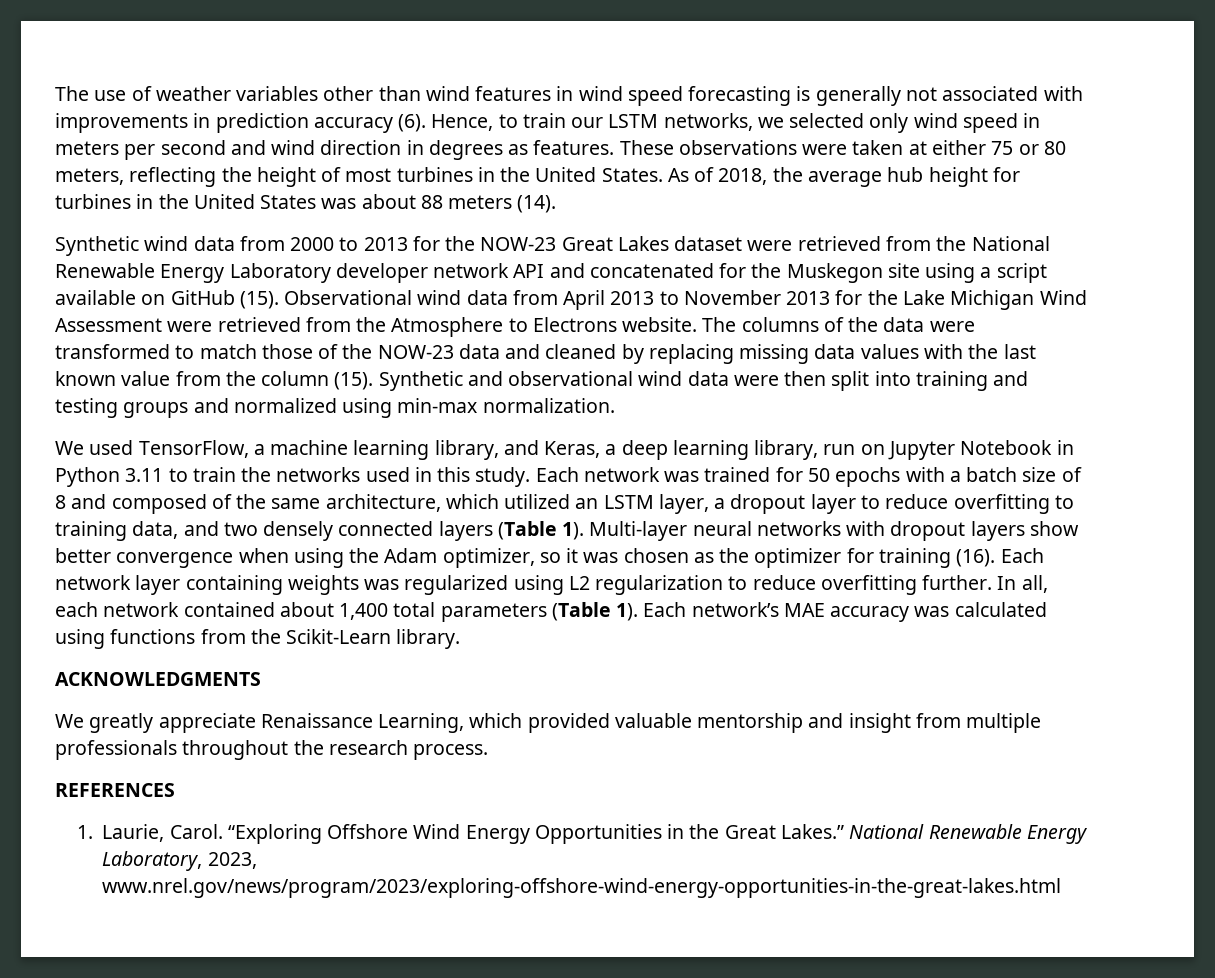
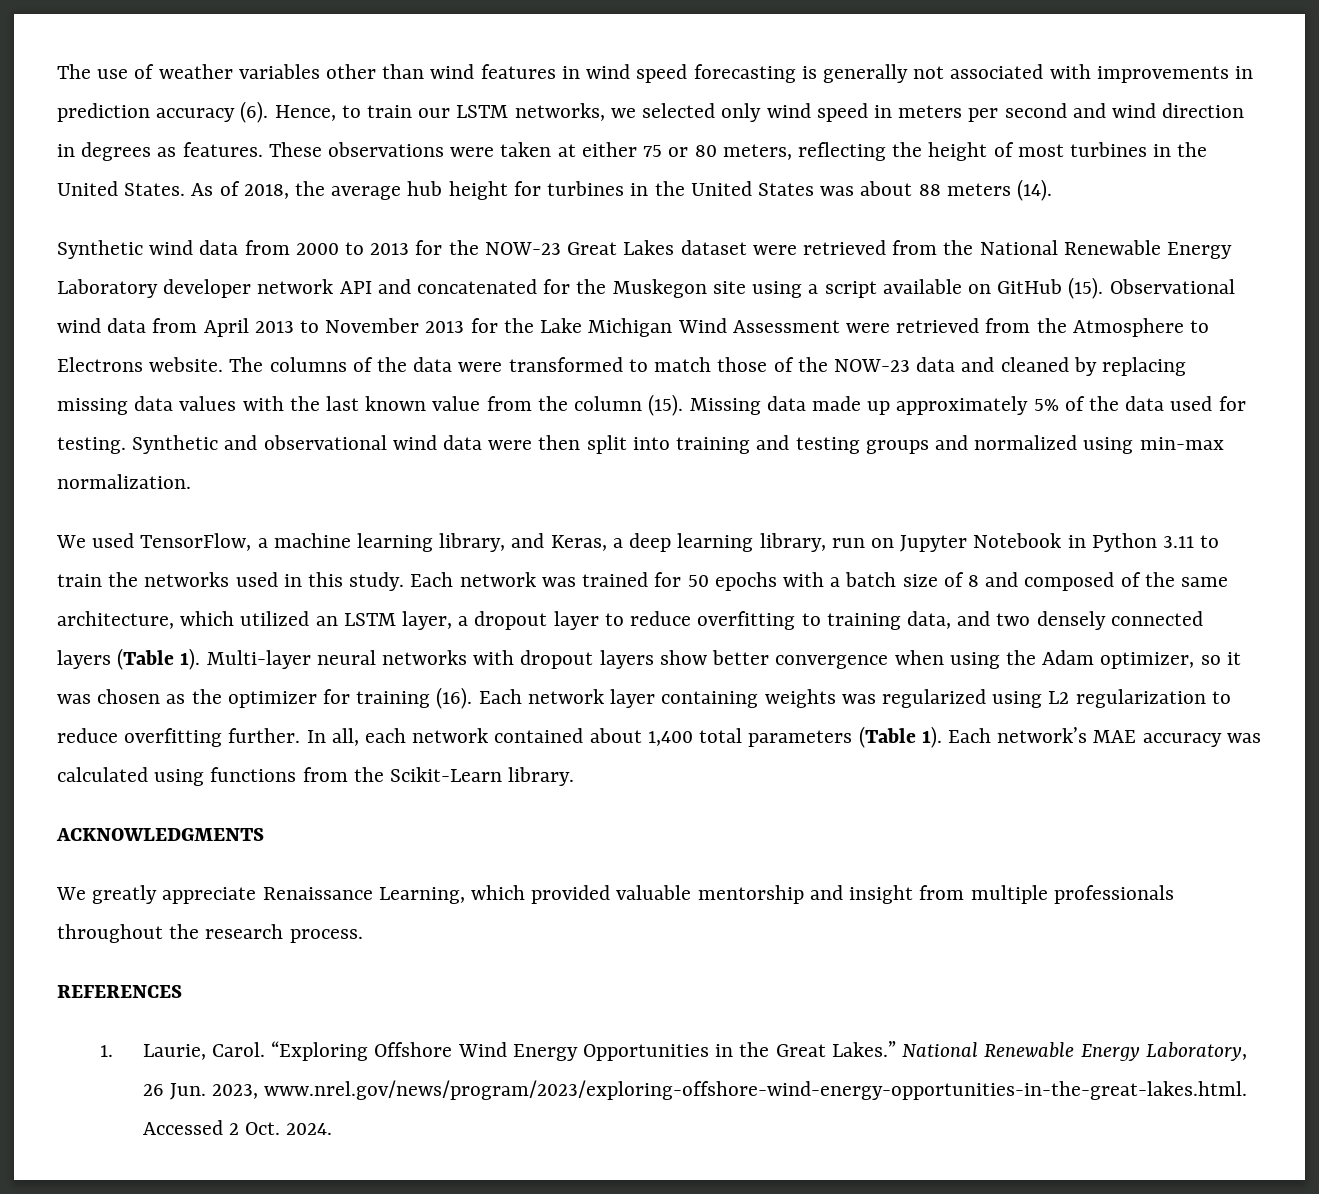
+ Missing data made up approximately 5% of the data used for testing.
- National Renewable Energy Laboratory, 2023, www.nrel.gov/news/program/2023/exploring-offshore-wind-energy-opportunities-in-the-great-lakes.html
+ National Renewable Energy Laboratory, 26 Jun. 2023, www.nrel.gov/news/program/2023/exploring-offshore-wind-energy-opportunities-in-the-great-lakes.html. Accessed 2 Oct. 2024.

